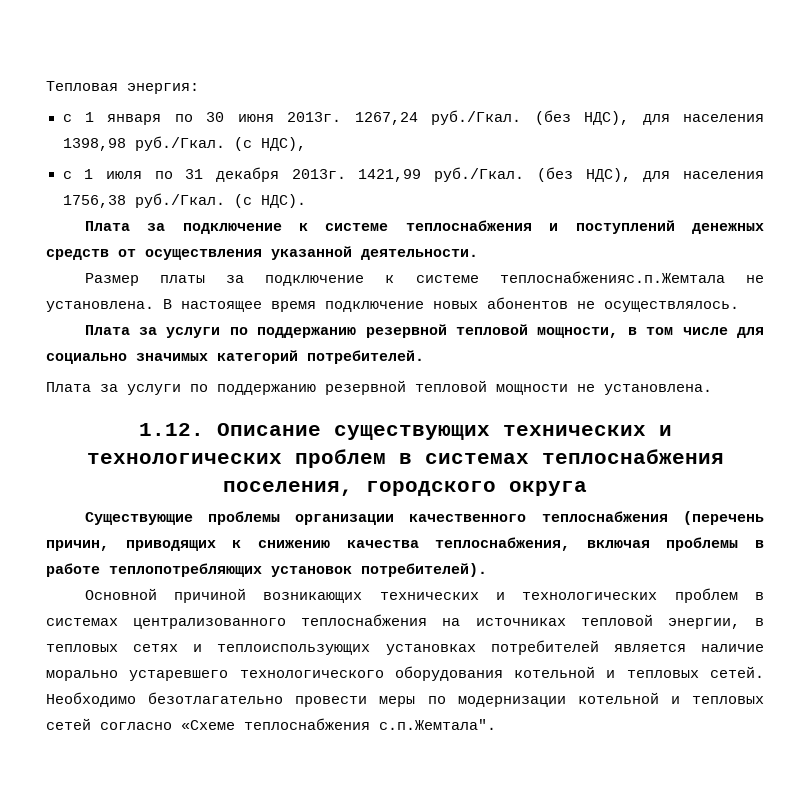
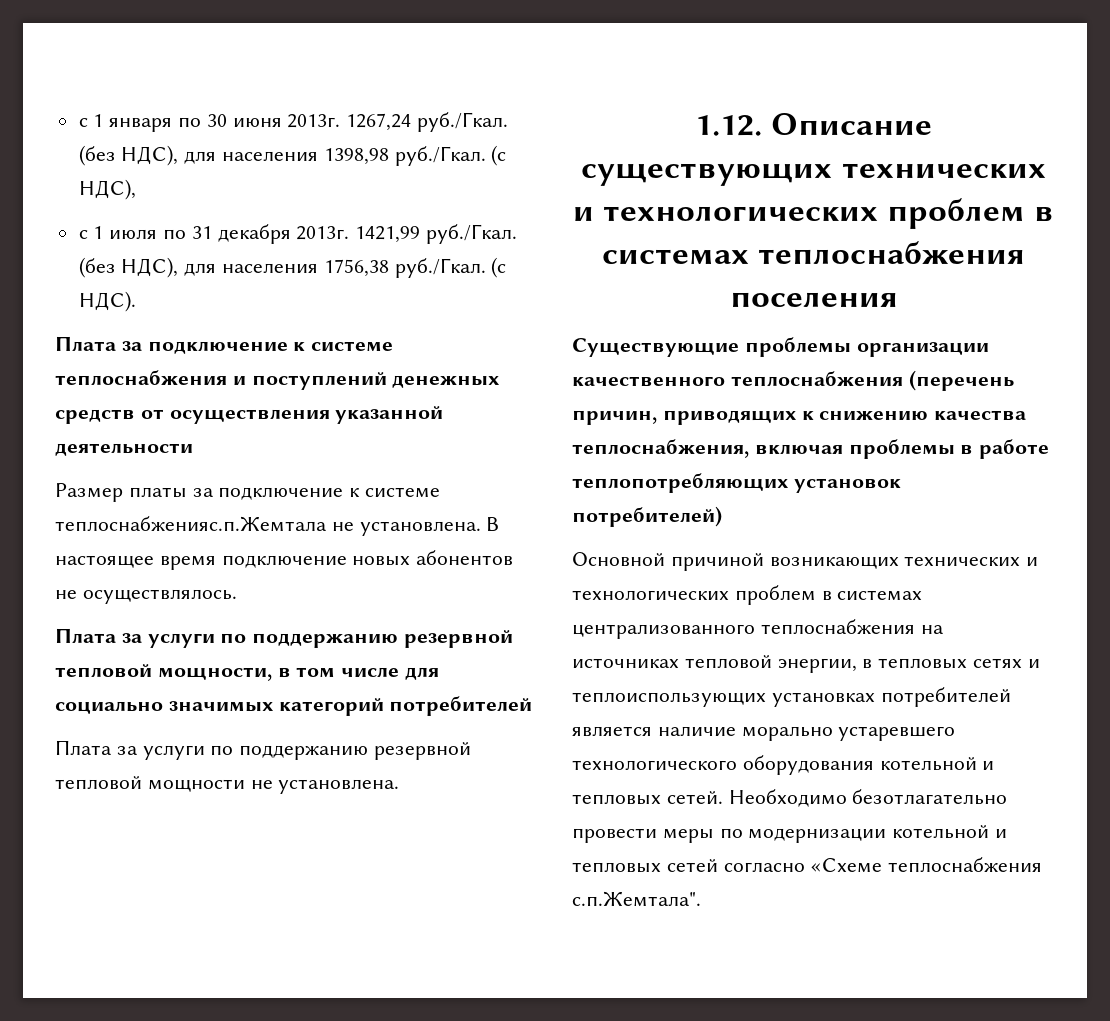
- Тепловая энергия:
- Плата за подключение к системе теплоснабжения и поступлений денежных средств от осуществления указанной деятельности.
+ Плата за подключение к системе теплоснабжения и поступлений денежных средств от осуществления указанной деятельности
- Плата за услуги по поддержанию резервной тепловой мощности, в том числе для социально значимых категорий потребителей.
+ Плата за услуги по поддержанию резервной тепловой мощности, в том числе для социально значимых категорий потребителей
- 1.12. Описание существующих технических и технологических проблем в системах теплоснабжения поселения, городского округа
+ 1.12. Описание существующих технических и технологических проблем в системах теплоснабжения поселения
- Существующие проблемы организации качественного теплоснабжения (перечень причин, приводящих к снижению качества теплоснабжения, включая проблемы в работе теплопотребляющих установок потребителей).
+ Существующие проблемы организации качественного теплоснабжения (перечень причин, приводящих к снижению качества теплоснабжения, включая проблемы в работе теплопотребляющих установок потребителей)

